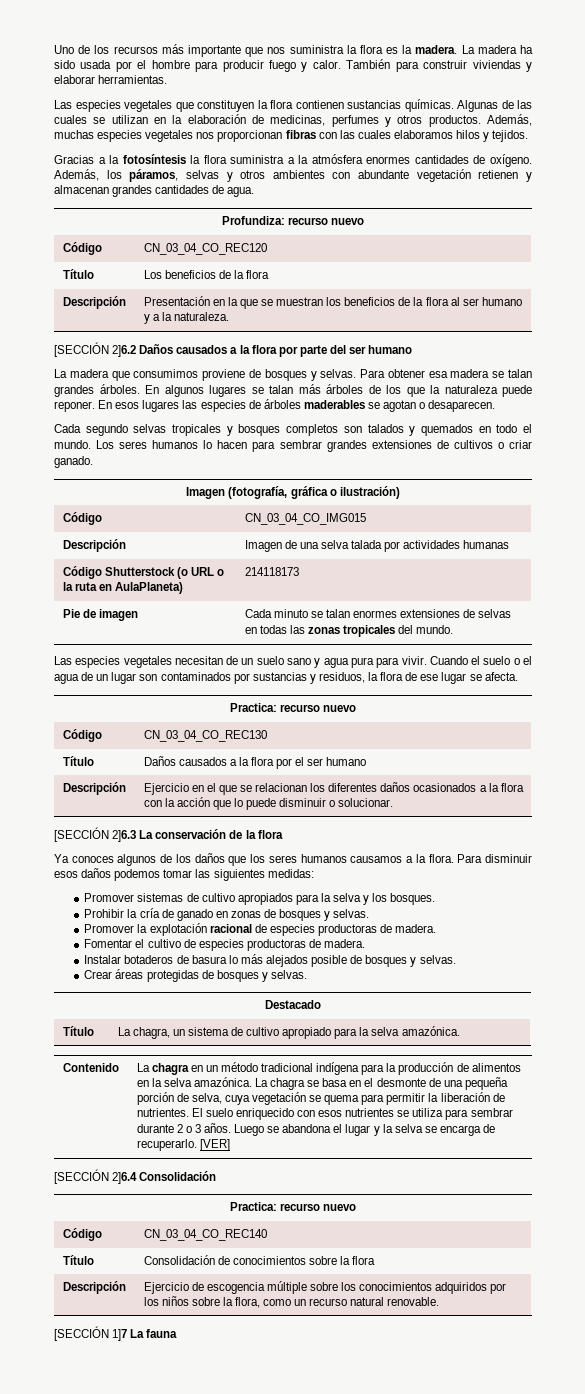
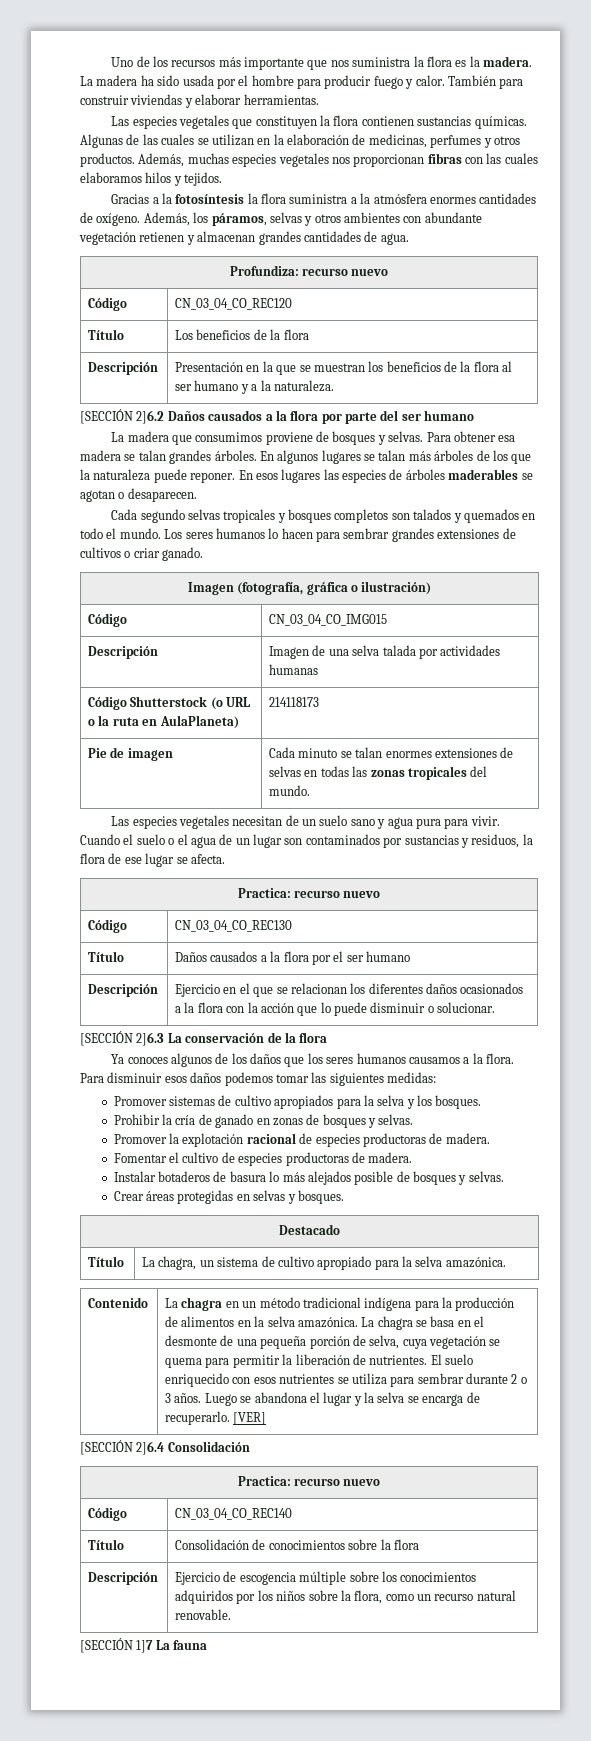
- Crear áreas protegidas de bosques y selvas.
+ Crear áreas protegidas en selvas y bosques.

